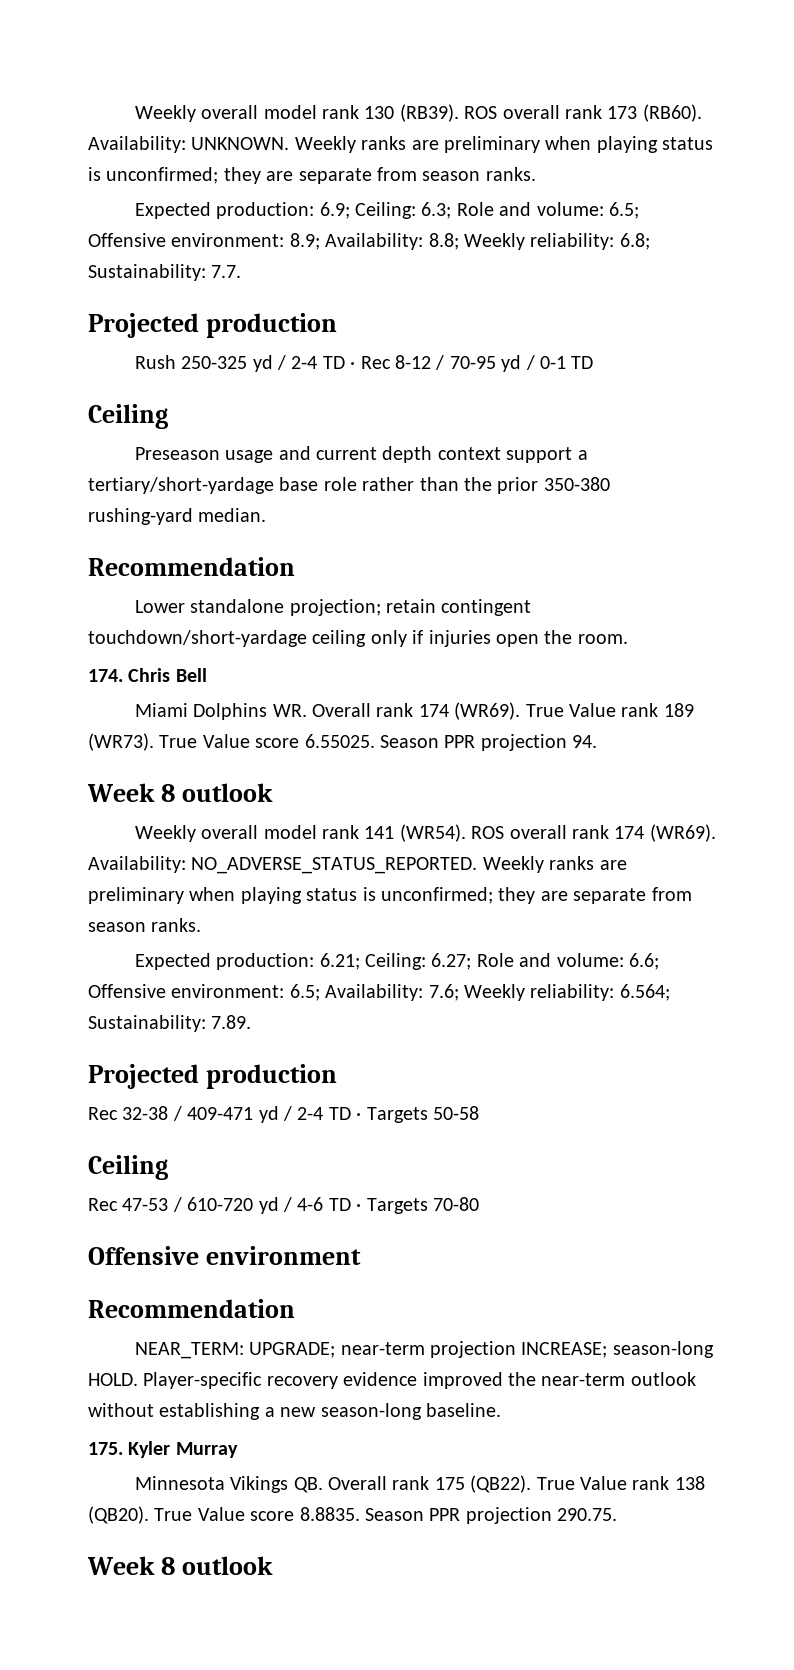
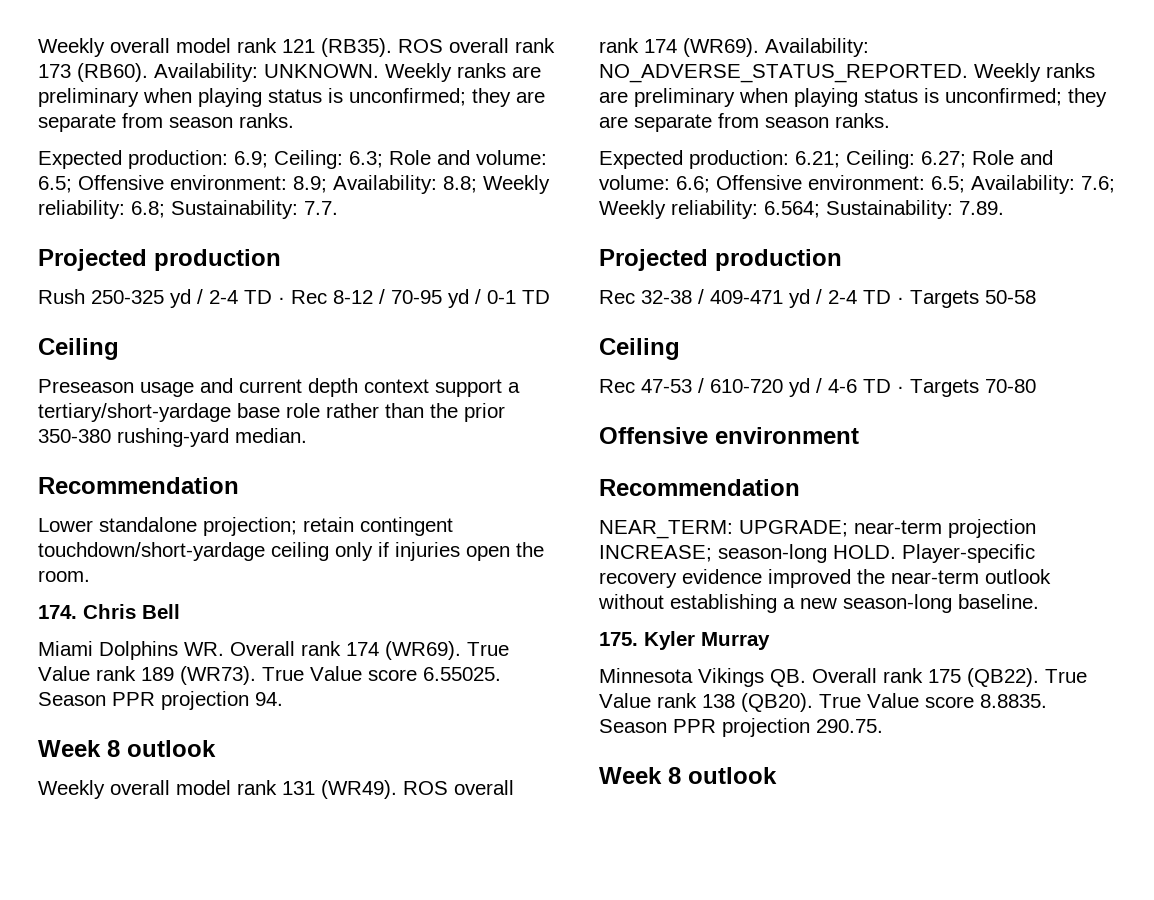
- Weekly overall model rank 130 (RB39).
+ Weekly overall model rank 121 (RB35).
- Weekly overall model rank 141 (WR54).
+ Weekly overall model rank 131 (WR49).

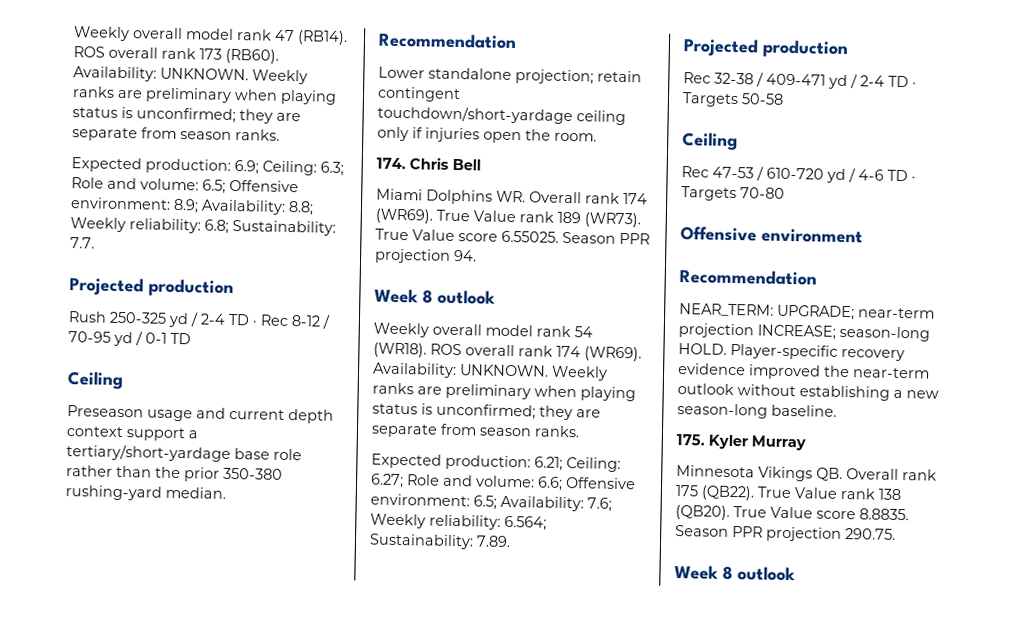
- Weekly overall model rank 121 (RB35).
+ Weekly overall model rank 47 (RB14).
- Weekly overall model rank 131 (WR49).
+ Weekly overall model rank 54 (WR18).
- ROS overall rank 174 (WR69). Availability: NO_ADVERSE_STATUS_REPORTED.
+ ROS overall rank 174 (WR69). Availability: UNKNOWN.

